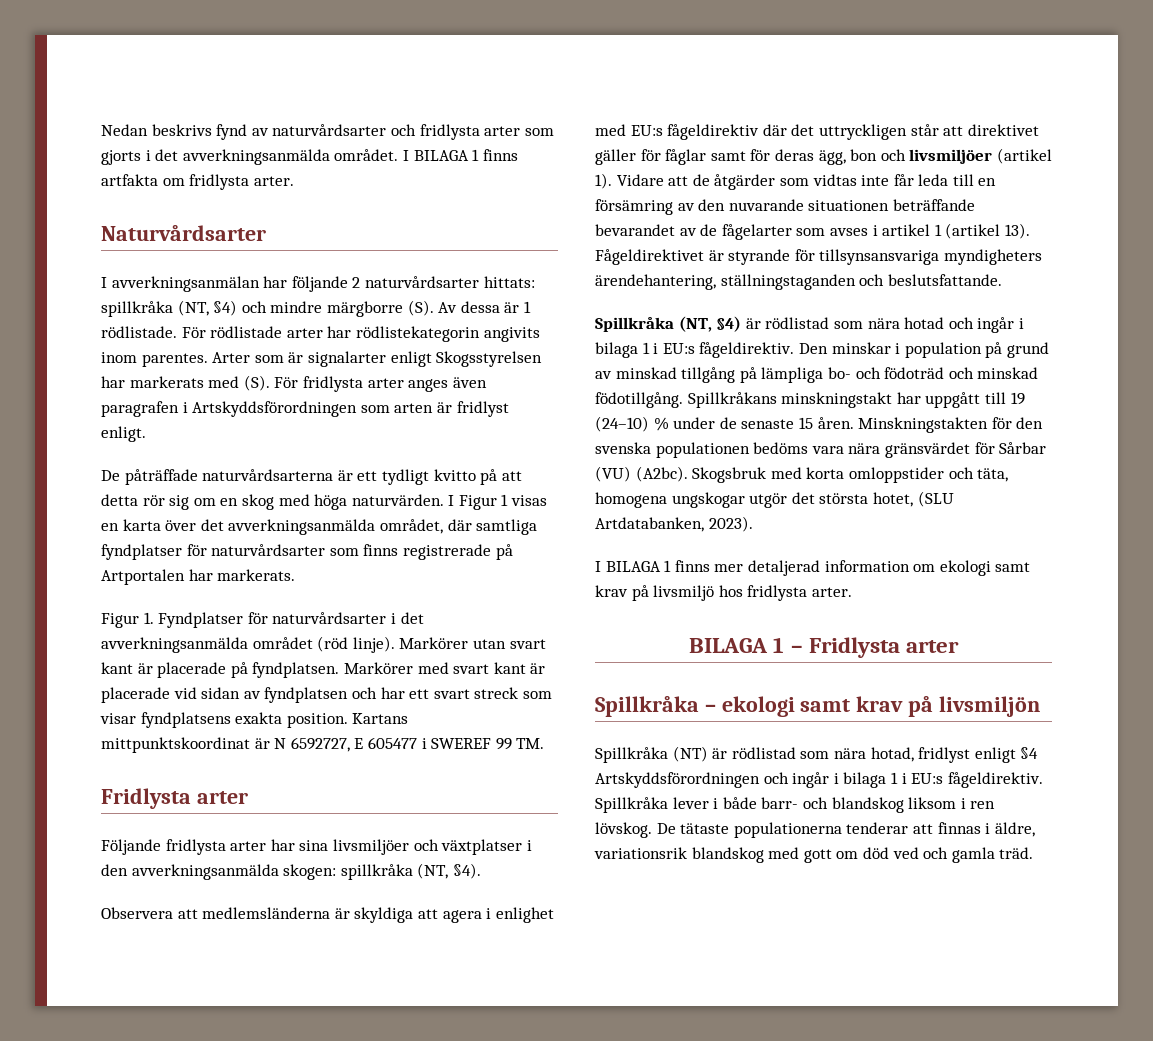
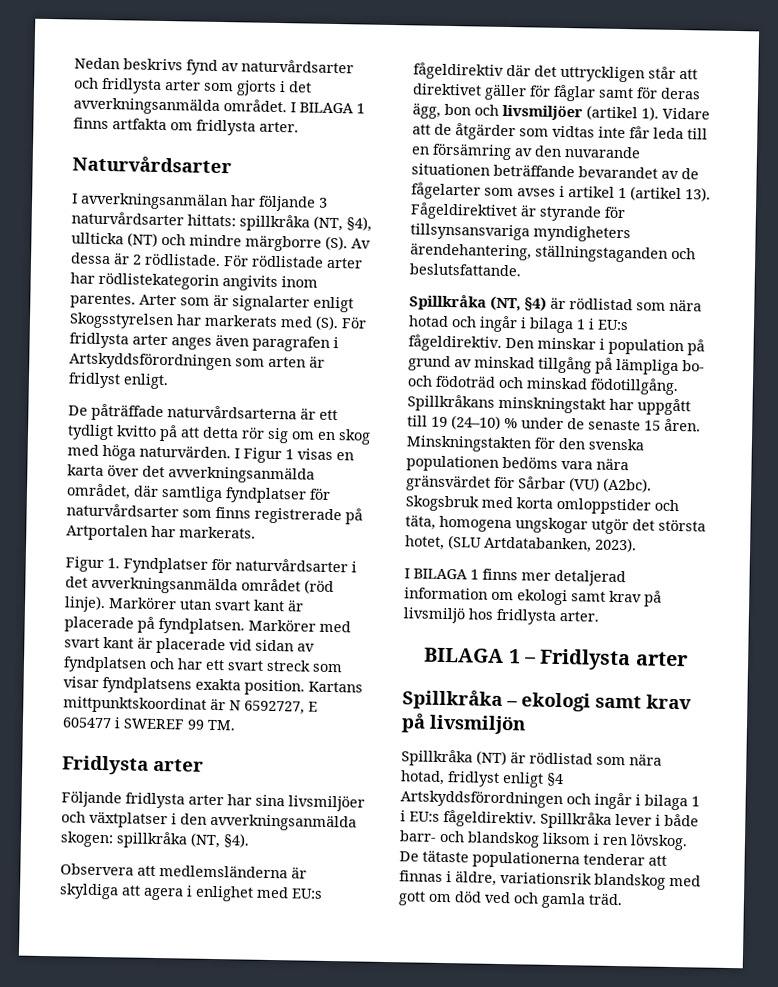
- I avverkningsanmälan har följande 2 naturvårdsarter hittats: spillkråka (NT, §4) och mindre märgborre (S). Av dessa är 1 rödlistade.
+ I avverkningsanmälan har följande 3 naturvårdsarter hittats: spillkråka (NT, §4), ullticka (NT) och mindre märgborre (S). Av dessa är 2 rödlistade.

